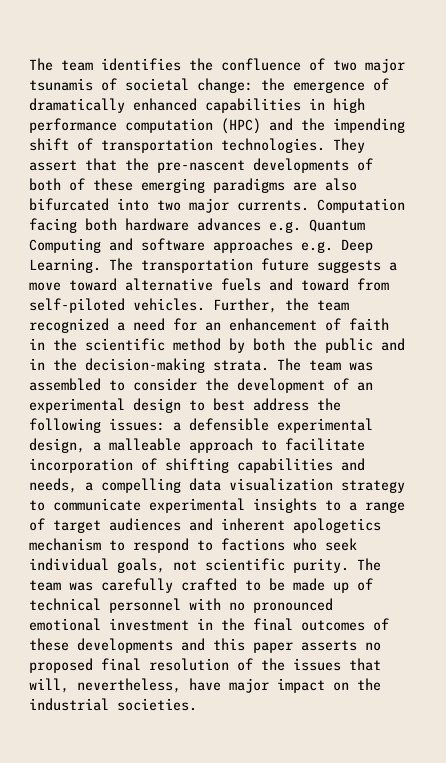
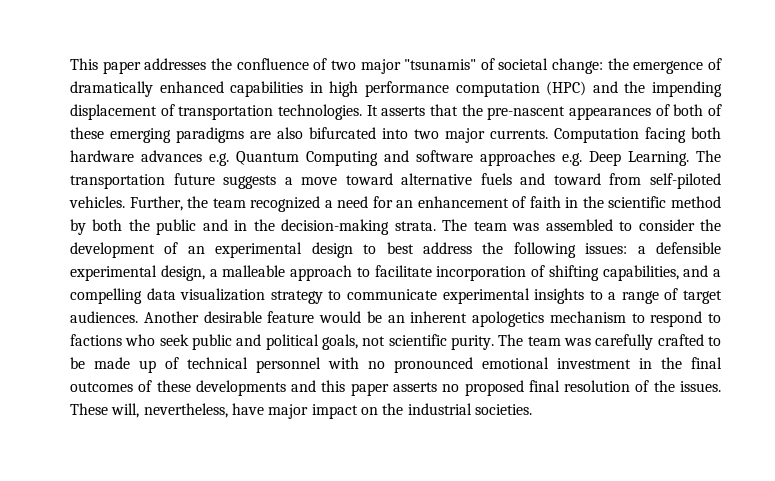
- The team identifies the confluence of two major tsunamis of societal change: the emergence of dramatically enhanced capabilities in high performance computation (HPC) and the impending shift of transportation technologies.
+ This paper addresses the confluence of two major "tsunamis" of societal change: the emergence of dramatically enhanced capabilities in high performance computation (HPC) and the impending displacement of transportation technologies.
- They assert that the pre-nascent developments of both of these emerging paradigms are also bifurcated into two major currents.
+ It asserts that the pre-nascent appearances of both of these emerging paradigms are also bifurcated into two major currents.
- The team was assembled to consider the development of an experimental design to best address the following issues: a defensible experimental design, a malleable approach to facilitate incorporation of shifting capabilities and needs, a compelling data visualization strategy to communicate experimental insights to a range of target audiences and inherent apologetics mechanism to respond to factions who seek individual goals, not scientific purity.
+ The team was assembled to consider the development of an experimental design to best address the following issues: a defensible experimental design, a malleable approach to facilitate incorporation of shifting capabilities, and a compelling data visualization strategy to communicate experimental insights to a range of target audiences. Another desirable feature would be an inherent apologetics mechanism to respond to factions who seek public and political goals, not scientific purity.
- The team was carefully crafted to be made up of technical personnel with no pronounced emotional investment in the final outcomes of these developments and this paper asserts no proposed final resolution of the issues that will, nevertheless, have major impact on the industrial societies.
+ The team was carefully crafted to be made up of technical personnel with no pronounced emotional investment in the final outcomes of these developments and this paper asserts no proposed final resolution of the issues. These will, nevertheless, have major impact on the industrial societies.

